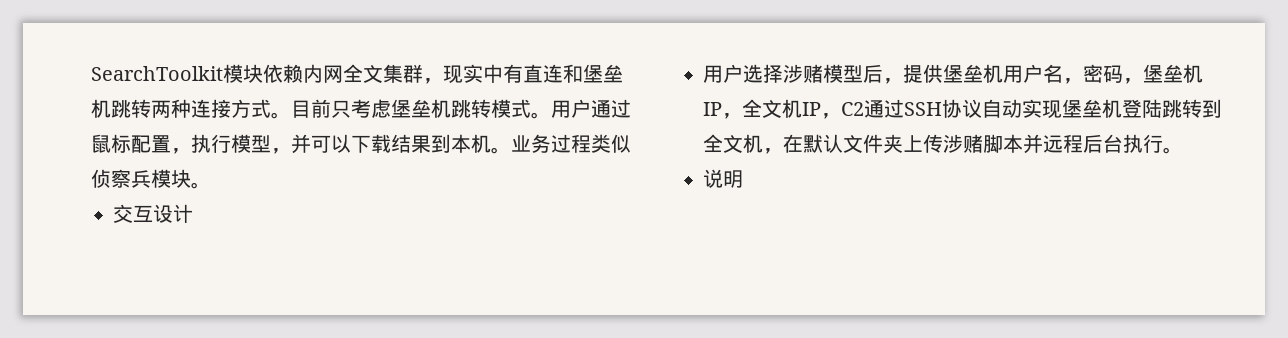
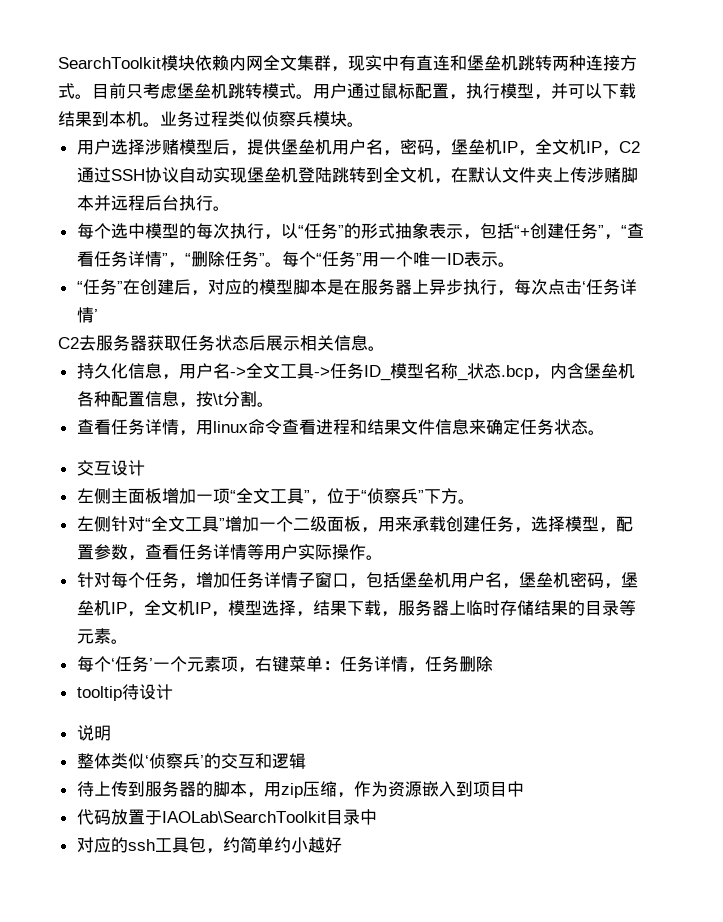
- 交互设计
+ 每个选中模型的每次执行，以“任务”的形式抽象表示，包括“+创建任务”，“查看任务详情”，“删除任务”。每个“任务”用一个唯一ID表示。
+ “任务”在创建后，对应的模型脚本是在服务器上异步执行，每次点击‘任务详情’
+ C2去服务器获取任务状态后展示相关信息。
+ 持久化信息，用户名->全文工具->任务ID_模型名称_状态.bcp，内含堡垒机各种配置信息，按\t分割。
+ 查看任务详情，用linux命令查看进程和结果文件信息来确定任务状态。
+ 交互设计
+ 左侧主面板增加一项“全文工具”，位于“侦察兵”下方。
+ 左侧针对“全文工具”增加一个二级面板，用来承载创建任务，选择模型，配置参数，查看任务详情等用户实际操作。
+ 针对每个任务，增加任务详情子窗口，包括堡垒机用户名，堡垒机密码，堡垒机IP，全文机IP，模型选择，结果下载，服务器上临时存储结果的目录等元素。
+ 每个‘任务’一个元素项，右键菜单：任务详情，任务删除
+ tooltip待设计
  说明
+ 整体类似‘侦察兵’的交互和逻辑
+ 待上传到服务器的脚本，用zip压缩，作为资源嵌入到项目中
+ 代码放置于IAOLab\SearchToolkit目录中
+ 对应的ssh工具包，约简单约小越好

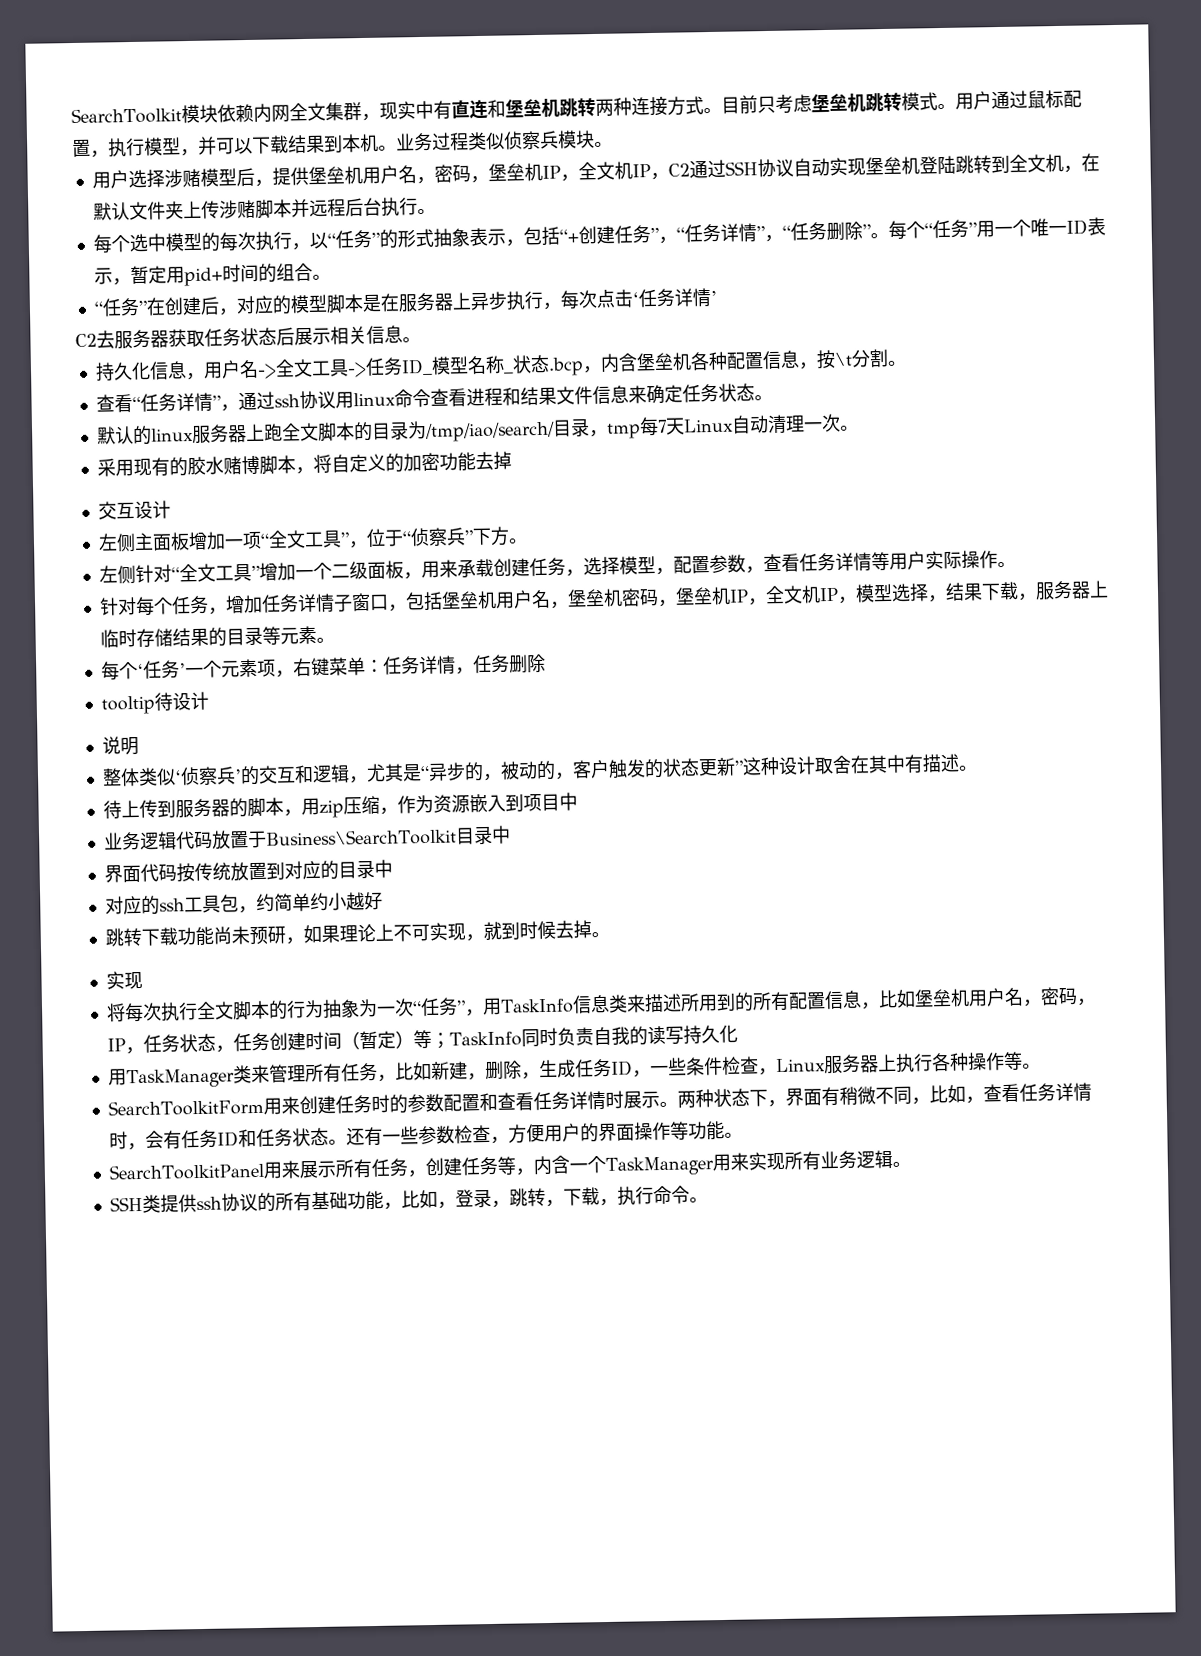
- 每个选中模型的每次执行，以“任务”的形式抽象表示，包括“+创建任务”，“查看任务详情”，“删除任务”。
+ 每个选中模型的每次执行，以“任务”的形式抽象表示，包括“+创建任务”，“任务详情”，“任务删除”。
- 每个“任务”用一个唯一ID表示。
+ 每个“任务”用一个唯一ID表示，暂定用pid+时间的组合。
- 查看任务详情，用linux命令查看进程和结果文件信息来确定任务状态。
+ 查看“任务详情”，通过ssh协议用linux命令查看进程和结果文件信息来确定任务状态。
+ 默认的linux服务器上跑全文脚本的目录为/tmp/iao/search/目录，tmp每7天Linux自动清理一次。
+ 采用现有的胶水赌博脚本，将自定义的加密功能去掉
- 整体类似‘侦察兵’的交互和逻辑
+ 整体类似‘侦察兵’的交互和逻辑，尤其是“异步的，被动的，客户触发的状态更新”这种设计取舍在其中有描述。
- 代码放置于IAOLab\SearchToolkit目录中
+ 业务逻辑代码放置于Business\SearchToolkit目录中
+ 界面代码按传统放置到对应的目录中
+ 跳转下载功能尚未预研，如果理论上不可实现，就到时候去掉。
+ 实现
+ 将每次执行全文脚本的行为抽象为一次“任务”，用TaskInfo信息类来描述所用到的所有配置信息，比如堡垒机用户名，密码，IP，任务状态，任务创建时间（暂定）等；TaskInfo同时负责自我的读写持久化
+ 用TaskManager类来管理所有任务，比如新建，删除，生成任务ID，一些条件检查，Linux服务器上执行各种操作等。
+ SearchToolkitForm用来创建任务时的参数配置和查看任务详情时展示。两种状态下，界面有稍微不同，比如，查看任务详情时，会有任务ID和任务状态。还有一些参数检查，方便用户的界面操作等功能。
+ SearchToolkitPanel用来展示所有任务，创建任务等，内含一个TaskManager用来实现所有业务逻辑。
+ SSH类提供ssh协议的所有基础功能，比如，登录，跳转，下载，执行命令。

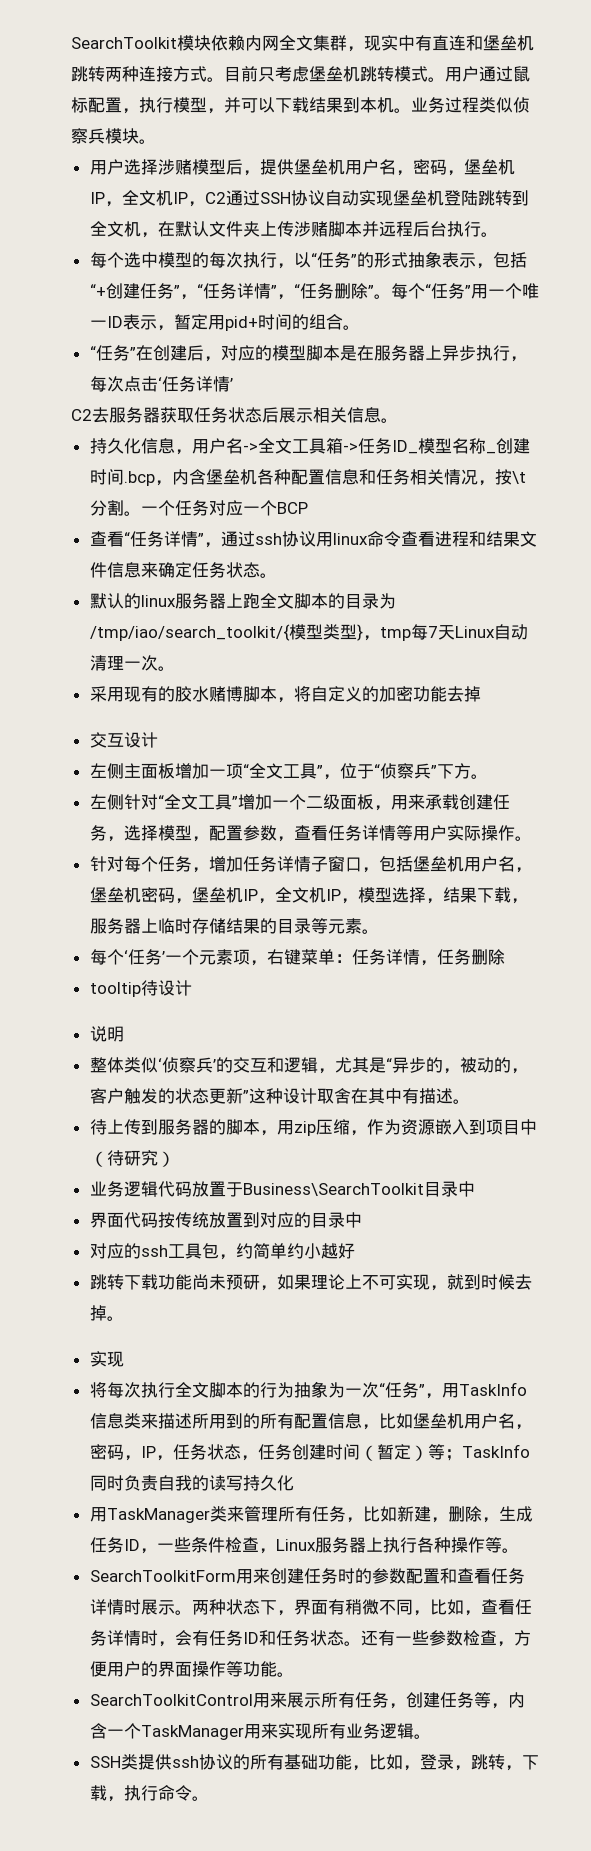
- 持久化信息，用户名->全文工具->任务ID_模型名称_状态.bcp，内含堡垒机各种配置信息，按\t分割。
+ 持久化信息，用户名->全文工具箱->任务ID_模型名称_创建时间.bcp，内含堡垒机各种配置信息和任务相关情况，按\t分割。一个任务对应一个BCP
- 默认的linux服务器上跑全文脚本的目录为/tmp/iao/search/目录，tmp每7天Linux自动清理一次。
+ 默认的linux服务器上跑全文脚本的目录为/tmp/iao/search_toolkit/{模型类型}，tmp每7天Linux自动清理一次。
- 待上传到服务器的脚本，用zip压缩，作为资源嵌入到项目中
+ 待上传到服务器的脚本，用zip压缩，作为资源嵌入到项目中（待研究）
- SearchToolkitPanel用来展示所有任务，创建任务等，内含一个TaskManager用来实现所有业务逻辑。
+ SearchToolkitControl用来展示所有任务，创建任务等，内含一个TaskManager用来实现所有业务逻辑。

